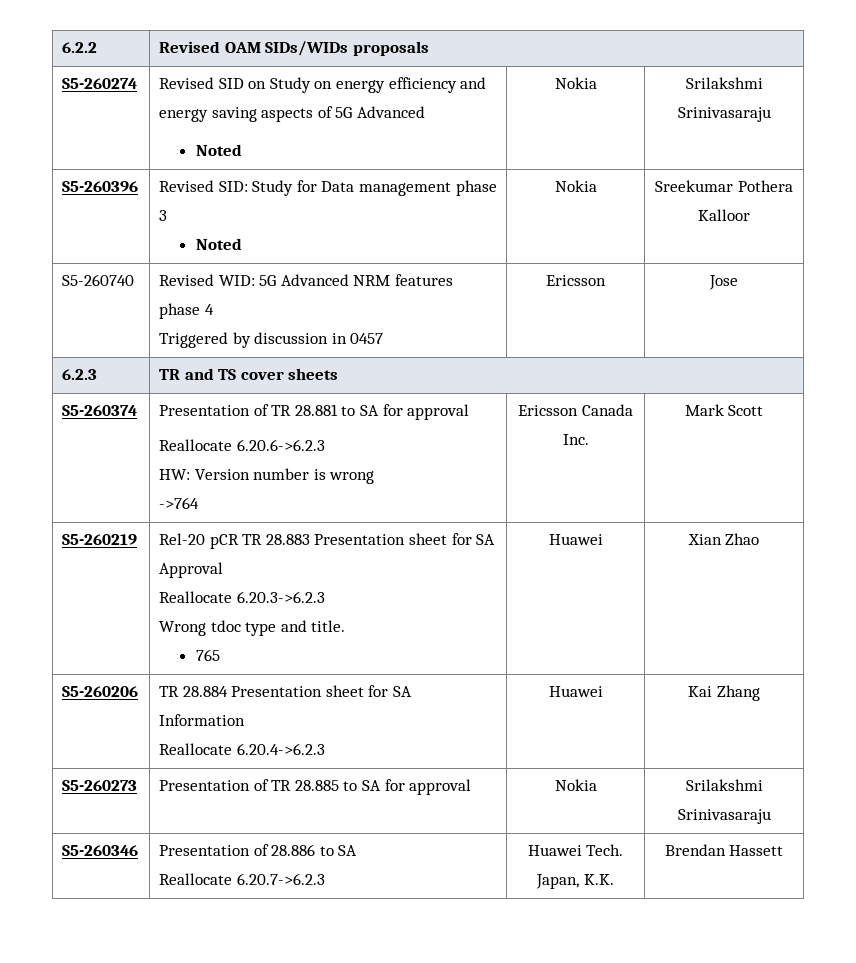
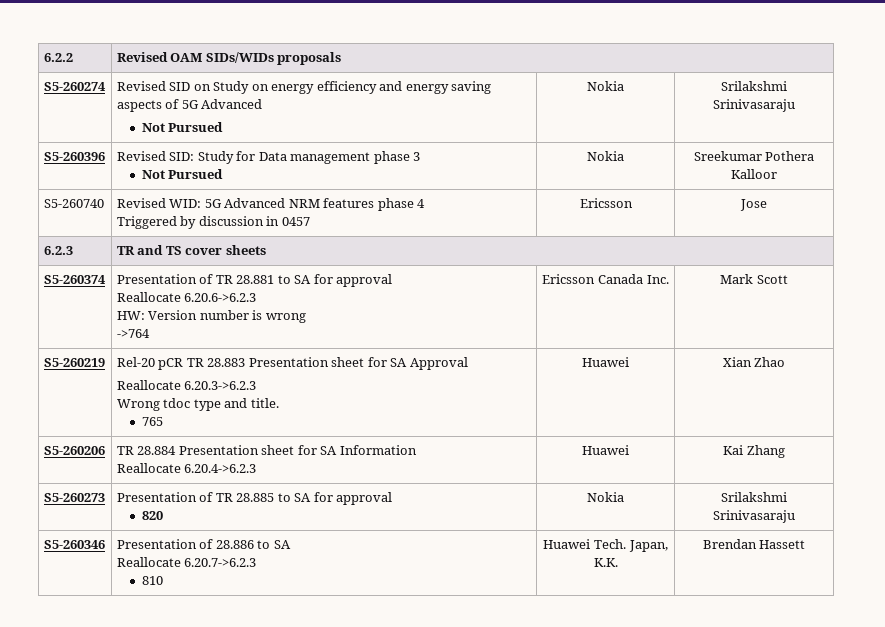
  S5-260274 | Revised SID on Study on energy efficiency and energy saving aspects of 5G Advanced
- Noted | Nokia | Srilakshmi Srinivasaraju
+ Not Pursued | Nokia | Srilakshmi Srinivasaraju
  S5-260396 | Revised SID: Study for Data management phase 3
- Noted | Nokia | Sreekumar Pothera Kalloor
+ Not Pursued | Nokia | Sreekumar Pothera Kalloor
- S5-260273 | Presentation of TR 28.885 to SA for approval | Nokia | Srilakshmi Srinivasaraju
+ S5-260273 | Presentation of TR 28.885 to SA for approval
+ 820 | Nokia | Srilakshmi Srinivasaraju
  S5-260346 | Presentation of 28.886 to SA
- Reallocate 6.20.7->6.2.3 | Huawei Tech. Japan, K.K. | Brendan Hassett
+ Reallocate 6.20.7->6.2.3
+ 810 | Huawei Tech. Japan, K.K. | Brendan Hassett

